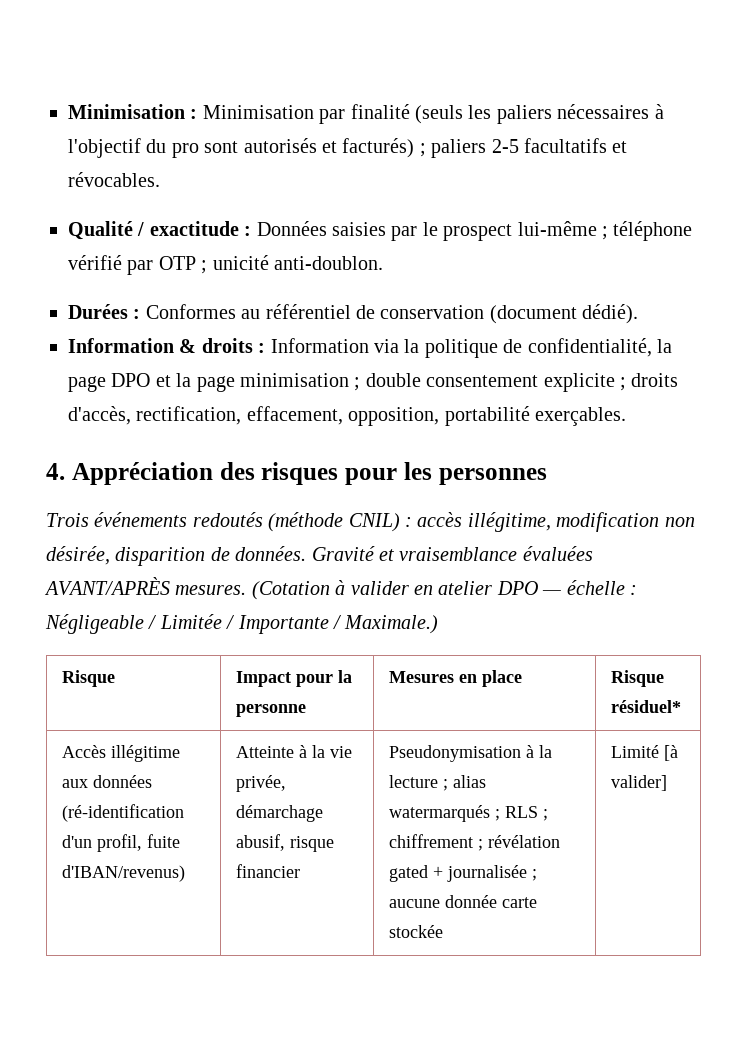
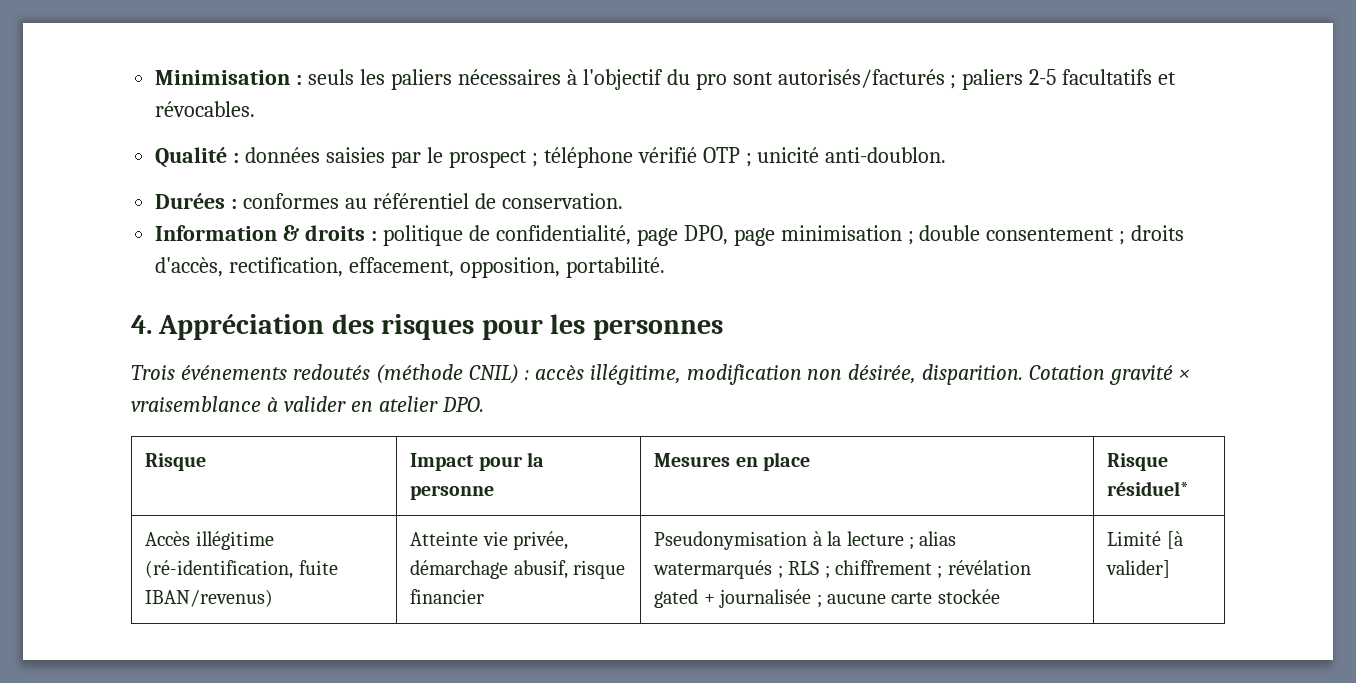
- Minimisation : Minimisation par finalité (seuls les paliers nécessaires à l'objectif du pro sont autorisés et facturés) ; paliers 2-5 facultatifs et révocables.
+ Minimisation : seuls les paliers nécessaires à l'objectif du pro sont autorisés/facturés ; paliers 2-5 facultatifs et révocables.
- Qualité / exactitude : Données saisies par le prospect lui-même ; téléphone vérifié par OTP ; unicité anti-doublon.
+ Qualité : données saisies par le prospect ; téléphone vérifié OTP ; unicité anti-doublon.
- Durées : Conformes au référentiel de conservation (document dédié).
+ Durées : conformes au référentiel de conservation.
- Information & droits : Information via la politique de confidentialité, la page DPO et la page minimisation ; double consentement explicite ; droits d'accès, rectification, effacement, opposition, portabilité exerçables.
+ Information & droits : politique de confidentialité, page DPO, page minimisation ; double consentement ; droits d'accès, rectification, effacement, opposition, portabilité.
- Trois événements redoutés (méthode CNIL) : accès illégitime, modification non désirée, disparition de données. Gravité et vraisemblance évaluées AVANT/APRÈS mesures. (Cotation à valider en atelier DPO — échelle : Négligeable / Limitée / Importante / Maximale.)
+ Trois événements redoutés (méthode CNIL) : accès illégitime, modification non désirée, disparition. Cotation gravité × vraisemblance à valider en atelier DPO.
- Accès illégitime aux données (ré-identification d'un profil, fuite d'IBAN/revenus)
+ Accès illégitime (ré-identification, fuite IBAN/revenus)
- Atteinte à la vie privée, démarchage abusif, risque financier
+ Atteinte vie privée, démarchage abusif, risque financier
- Pseudonymisation à la lecture ; alias watermarqués ; RLS ; chiffrement ; révélation gated + journalisée ; aucune donnée carte stockée
+ Pseudonymisation à la lecture ; alias watermarqués ; RLS ; chiffrement ; révélation gated + journalisée ; aucune carte stockée

